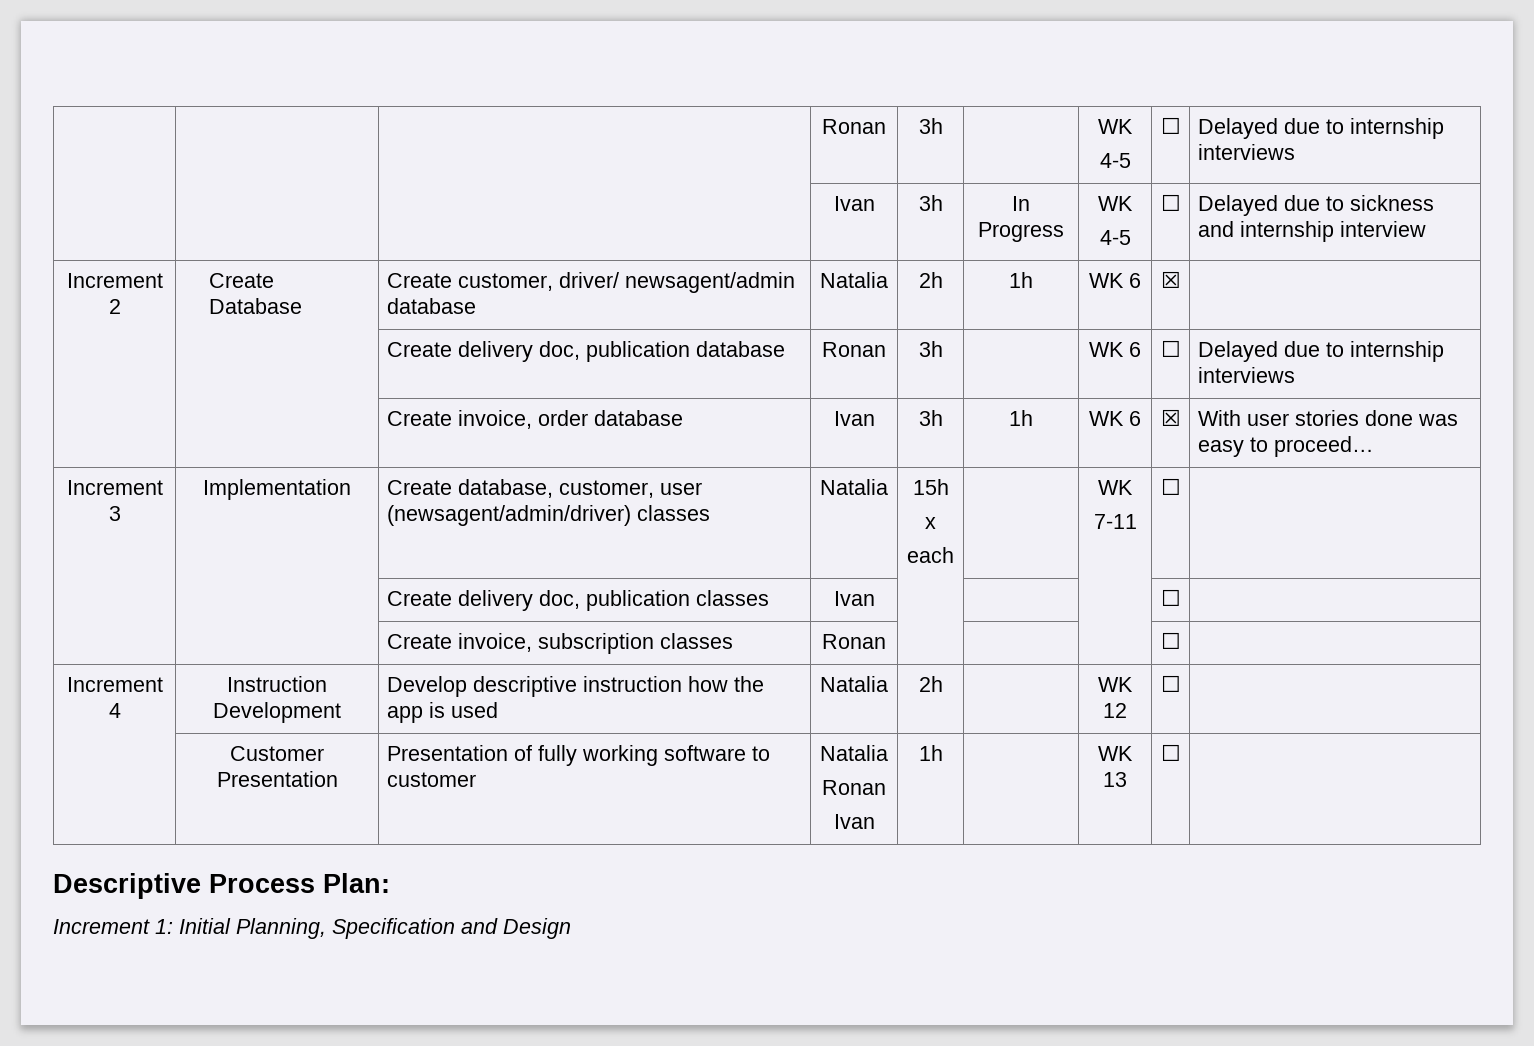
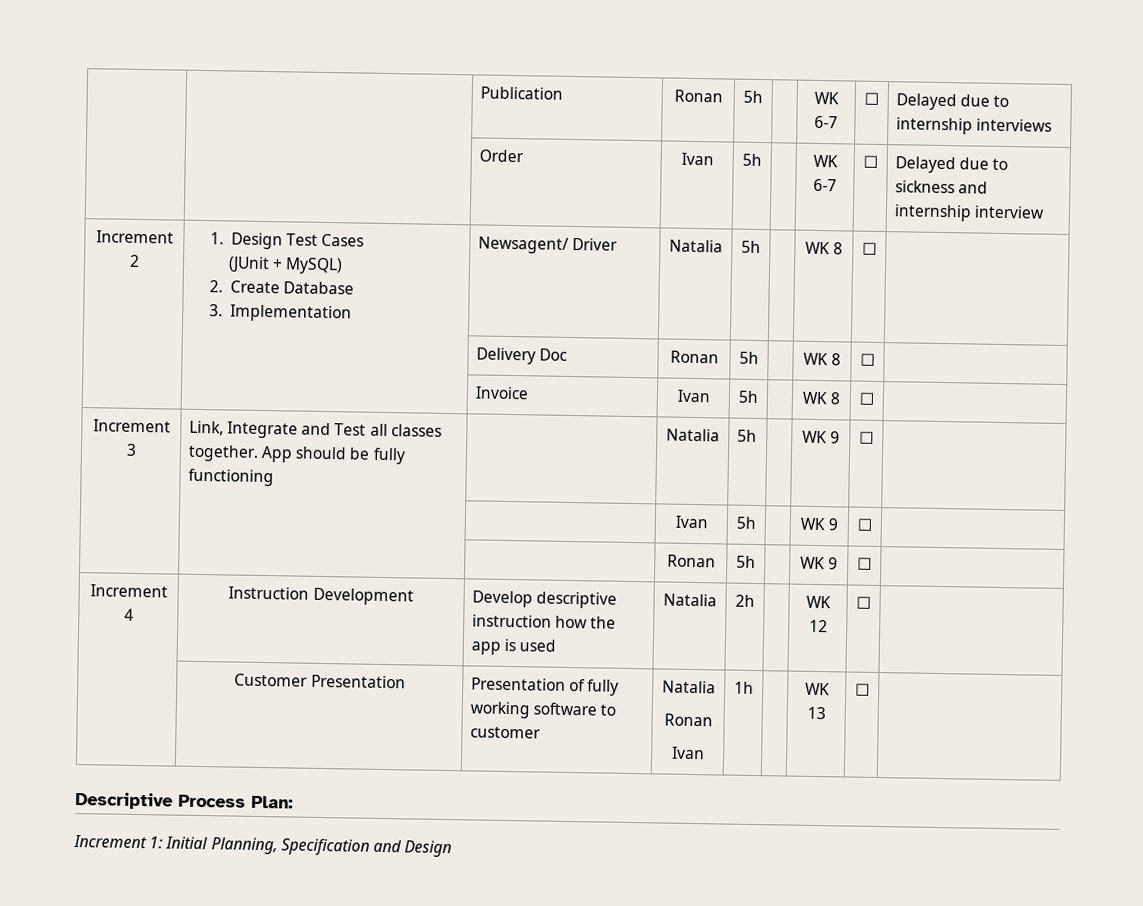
- | | | Ronan | 3h | | WK
- 4-5 | ☐ | Delayed due to internship interviews
- | | | Ivan | 3h | In Progress | WK
- 4-5 | ☐ | Delayed due to sickness and internship interview
+ | | Publication | Ronan | 5h | | WK 6-7 | ☐ | Delayed due to internship interviews
+ | | Order | Ivan | 5h | | WK 6-7 | ☐ | Delayed due to sickness and internship interview
- Increment 2 | Create Database | Create customer, driver/ newsagent/admin database | Natalia | 2h | 1h | WK 6 | ☒ |
- | | Create delivery doc, publication database | Ronan | 3h | | WK 6 | ☐ | Delayed due to internship interviews
- | | Create invoice, order database | Ivan | 3h | 1h | WK 6 | ☒ | With user stories done was easy to proceed…
- Increment 3 | Implementation | Create database, customer, user (newsagent/admin/driver) classes | Natalia | 15h
- x
- each | | WK
- 7-11 | ☐ |
- | | Create delivery doc, publication classes | Ivan | | | | ☐ |
- | | Create invoice, subscription classes | Ronan | | | | ☐ |
+ Increment 2 | 1. Design Test Cases
+ (JUnit + MySQL)
+ 2. Create Database
+ 3. Implementation | Newsagent/ Driver | Natalia | 5h | | WK 8 | ☐ |
+ | | Delivery Doc | Ronan | 5h | | WK 8 | ☐ |
+ | | Invoice | Ivan | 5h | | WK 8 | ☐ |
+ Increment 3 | Link, Integrate and Test all classes together. App should be fully functioning | | Natalia | 5h | | WK 9 | ☐ |
+ | | | Ivan | 5h | | WK 9 | ☐ |
+ | | | Ronan | 5h | | WK 9 | ☐ |

